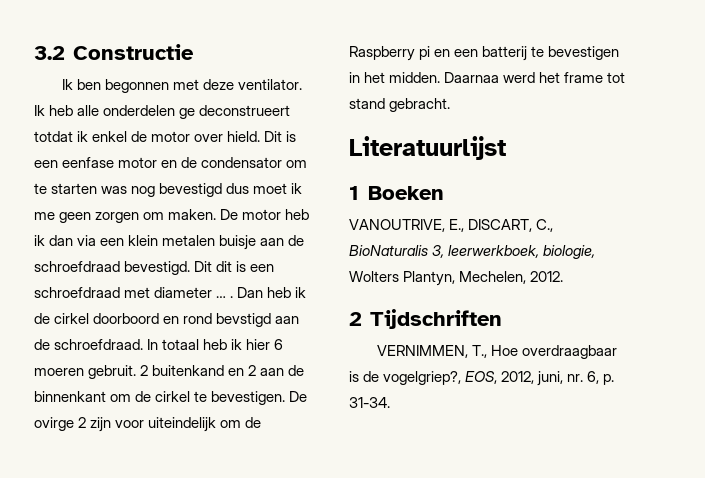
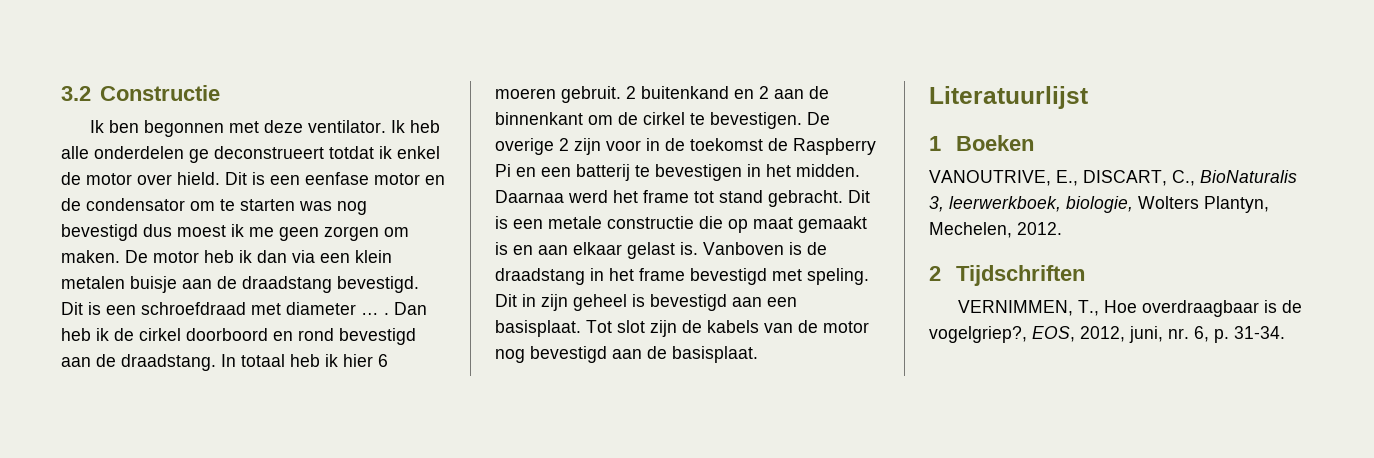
- Dit is een eenfase motor en de condensator om te starten was nog bevestigd dus moet ik me geen zorgen om maken.
+ Dit is een eenfase motor en de condensator om te starten was nog bevestigd dus moest ik me geen zorgen om maken.
- De motor heb ik dan via een klein metalen buisje aan de schroefdraad bevestigd.
+ De motor heb ik dan via een klein metalen buisje aan de draadstang bevestigd.
- Dit dit is een schroefdraad met diameter … .
+ Dit is een schroefdraad met diameter … .
- Dan heb ik de cirkel doorboord en rond bevstigd aan de schroefdraad.
+ Dan heb ik de cirkel doorboord en rond bevestigd aan de draadstang.
- De ovirge 2 zijn voor uiteindelijk om de Raspberry pi en een batterij te bevestigen in het midden.
+ De overige 2 zijn voor in de toekomst de Raspberry Pi en een batterij te bevestigen in het midden.
+ Dit is een metale constructie die op maat gemaakt is en aan elkaar gelast is. Vanboven is de draadstang in het frame bevestigd met speling. Dit in zijn geheel is bevestigd aan een basisplaat. Tot slot zijn de kabels van de motor nog bevestigd aan de basisplaat.

